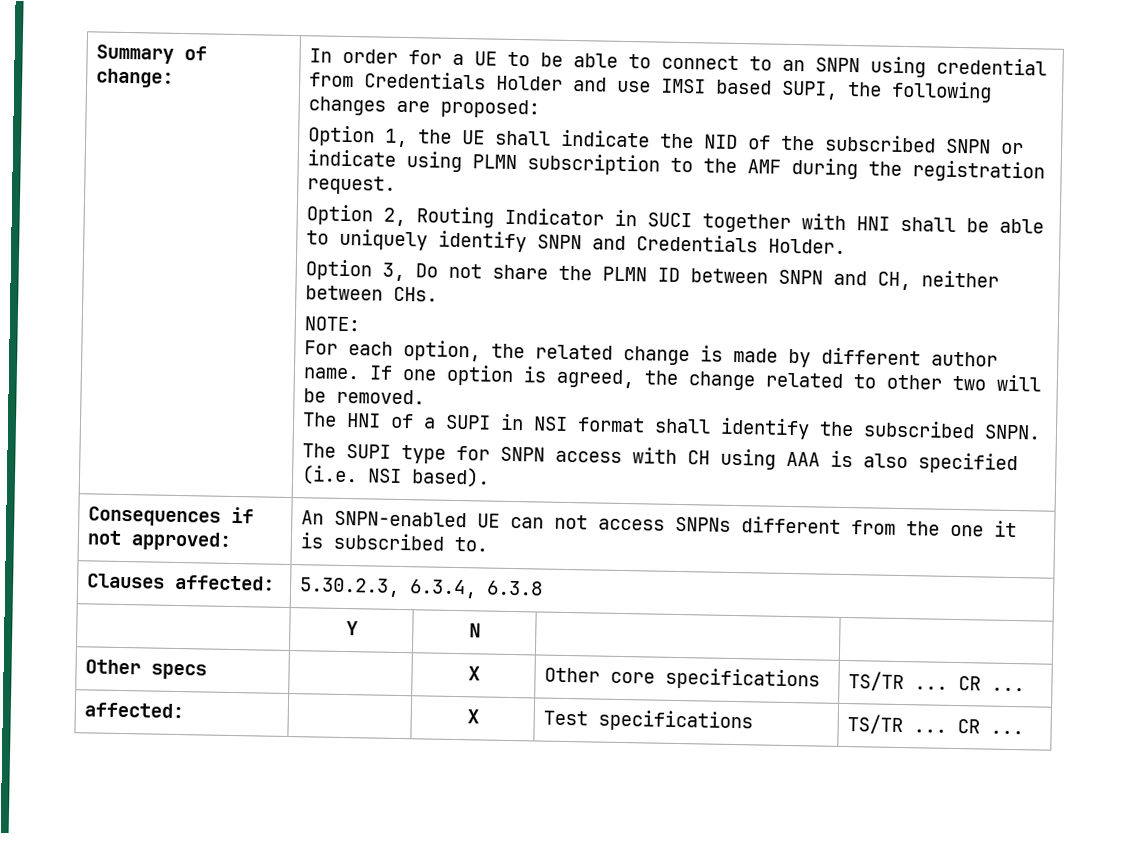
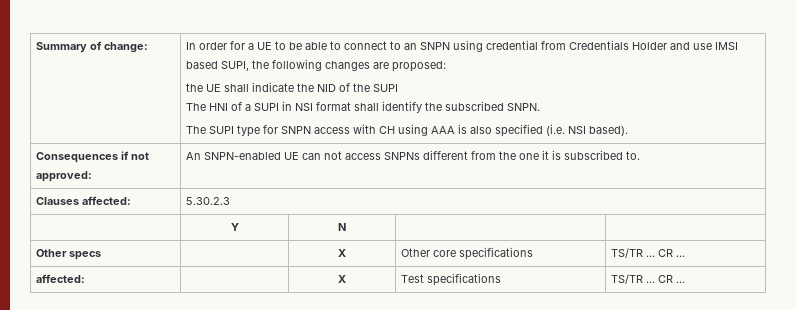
- Option 1, the UE shall indicate the NID of the subscribed SNPN or indicate using PLMN subscription to the AMF during the registration request.
- Option 2, Routing Indicator in SUCI together with HNI shall be able to uniquely identify SNPN and Credentials Holder.
- Option 3, Do not share the PLMN ID between SNPN and CH, neither between CHs.
- NOTE:
- For each option, the related change is made by different author name. If one option is agreed, the change related to other two will be removed.
+ the UE shall indicate the NID of the SUPI
- Clauses affected: | 5.30.2.3, 6.3.4, 6.3.8
+ Clauses affected: | 5.30.2.3

